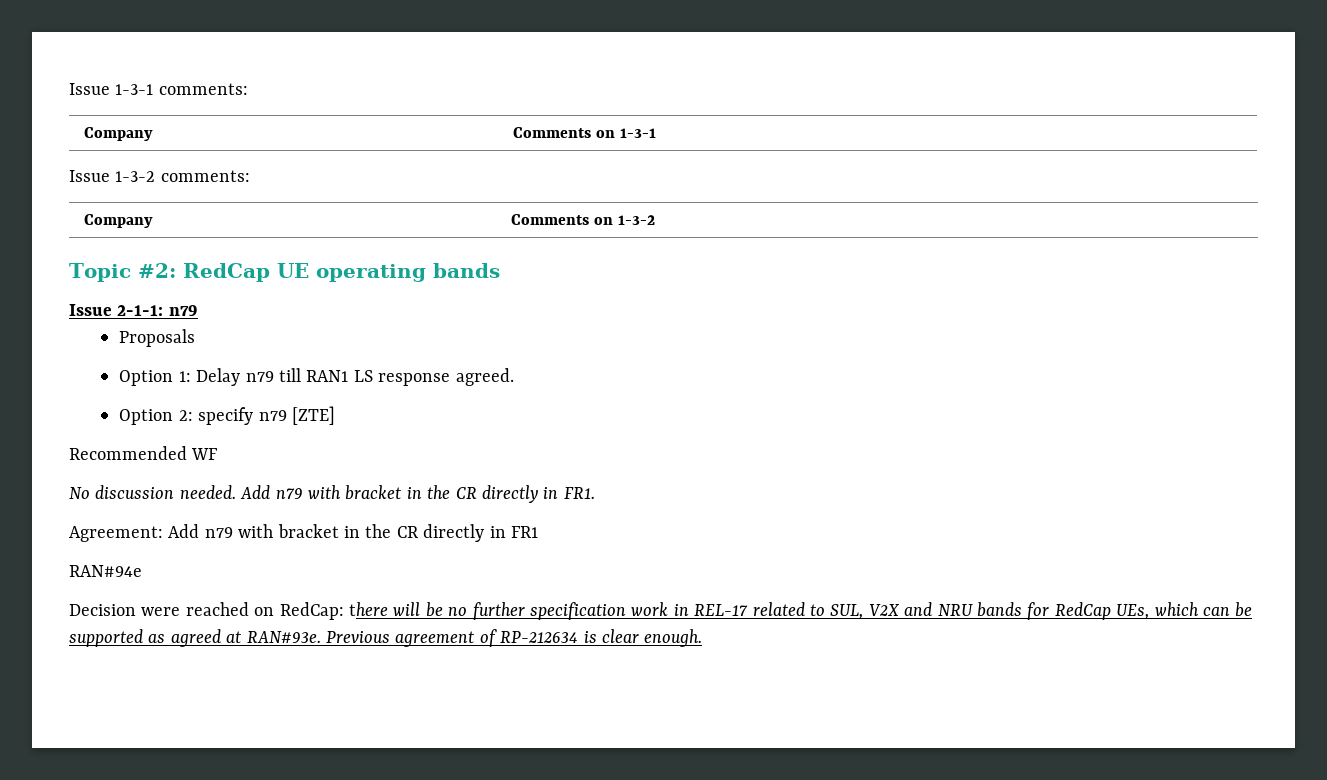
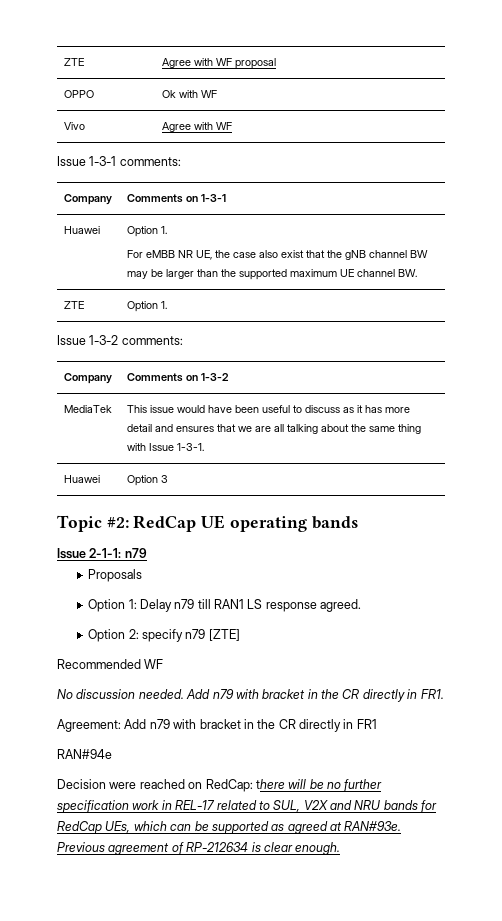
+ ZTE | Agree with WF proposal
+ OPPO | Ok with WF
+ Vivo | Agree with WF
+ Huawei | Option 1.
+ For eMBB NR UE, the case also exist that the gNB channel BW may be larger than the supported maximum UE channel BW.
+ ZTE | Option 1.
+ MediaTek | This issue would have been useful to discuss as it has more detail and ensures that we are all talking about the same thing with Issue 1-3-1.
+ Huawei | Option 3

